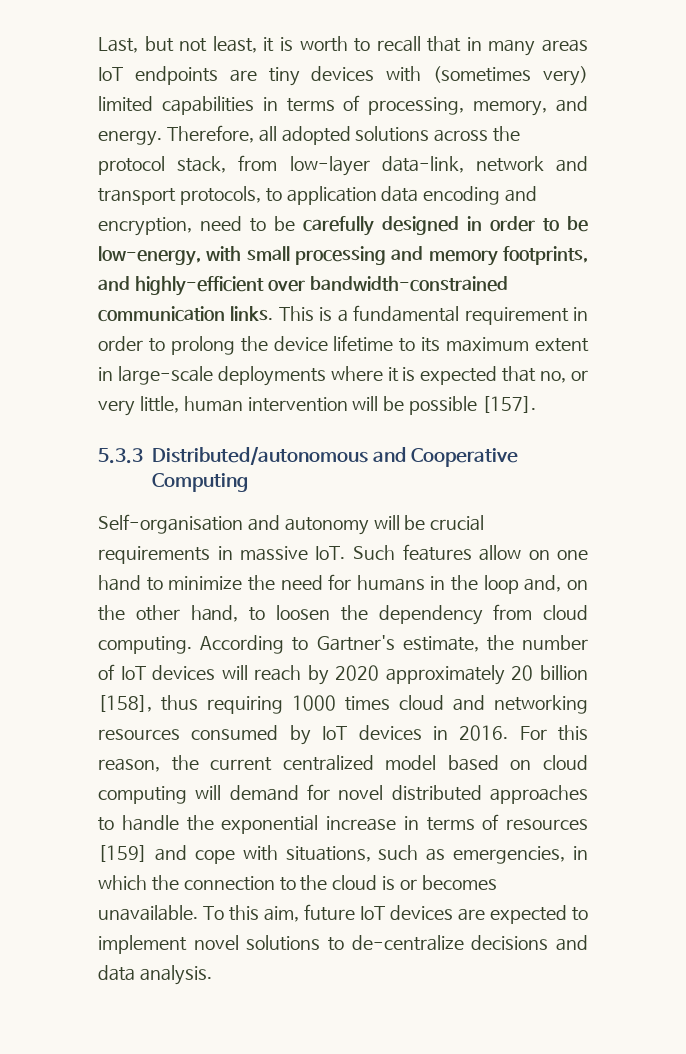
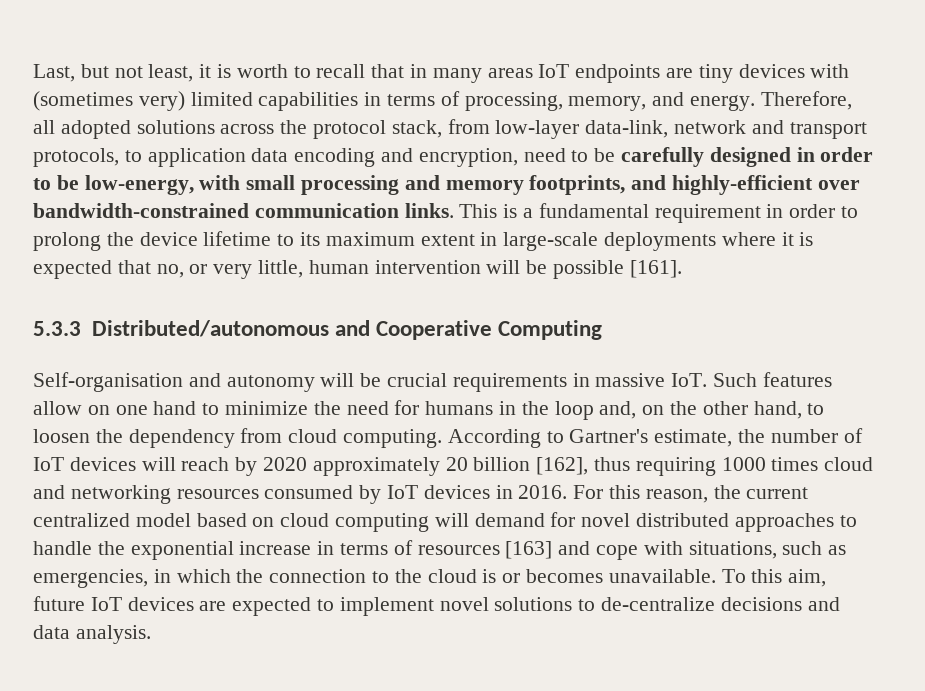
- This is a fundamental requirement in order to prolong the device lifetime to its maximum extent in large-scale deployments where it is expected that no, or very little, human intervention will be possible [157].
+ This is a fundamental requirement in order to prolong the device lifetime to its maximum extent in large-scale deployments where it is expected that no, or very little, human intervention will be possible [161].
- According to Gartner's estimate, the number of IoT devices will reach by 2020 approximately 20 billion [158], thus requiring 1000 times cloud and networking resources consumed by IoT devices in 2016.
+ According to Gartner's estimate, the number of IoT devices will reach by 2020 approximately 20 billion [162], thus requiring 1000 times cloud and networking resources consumed by IoT devices in 2016.
- For this reason, the current centralized model based on cloud computing will demand for novel distributed approaches to handle the exponential increase in terms of resources [159] and cope with situations, such as emergencies, in which the connection to the cloud is or becomes unavailable.
+ For this reason, the current centralized model based on cloud computing will demand for novel distributed approaches to handle the exponential increase in terms of resources [163] and cope with situations, such as emergencies, in which the connection to the cloud is or becomes unavailable.

